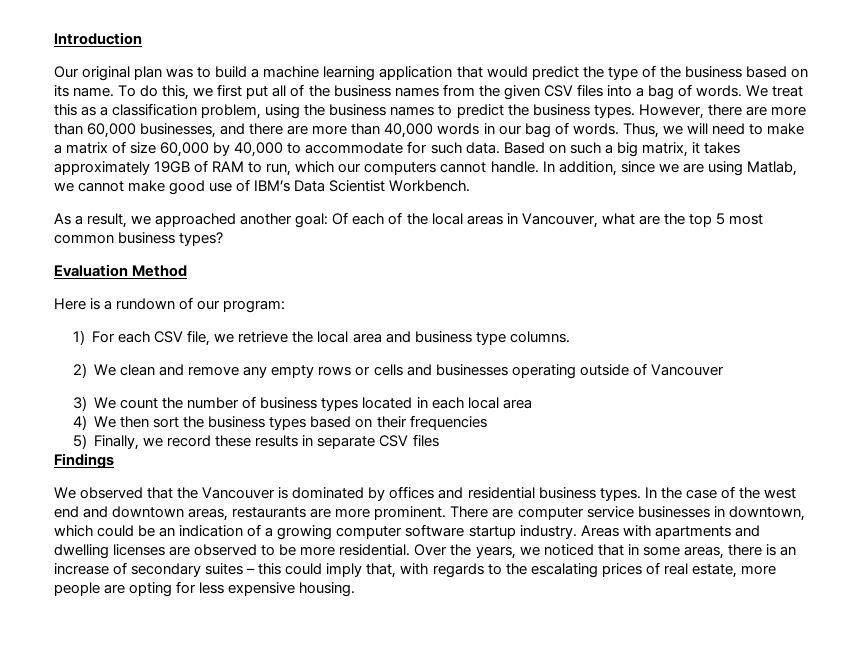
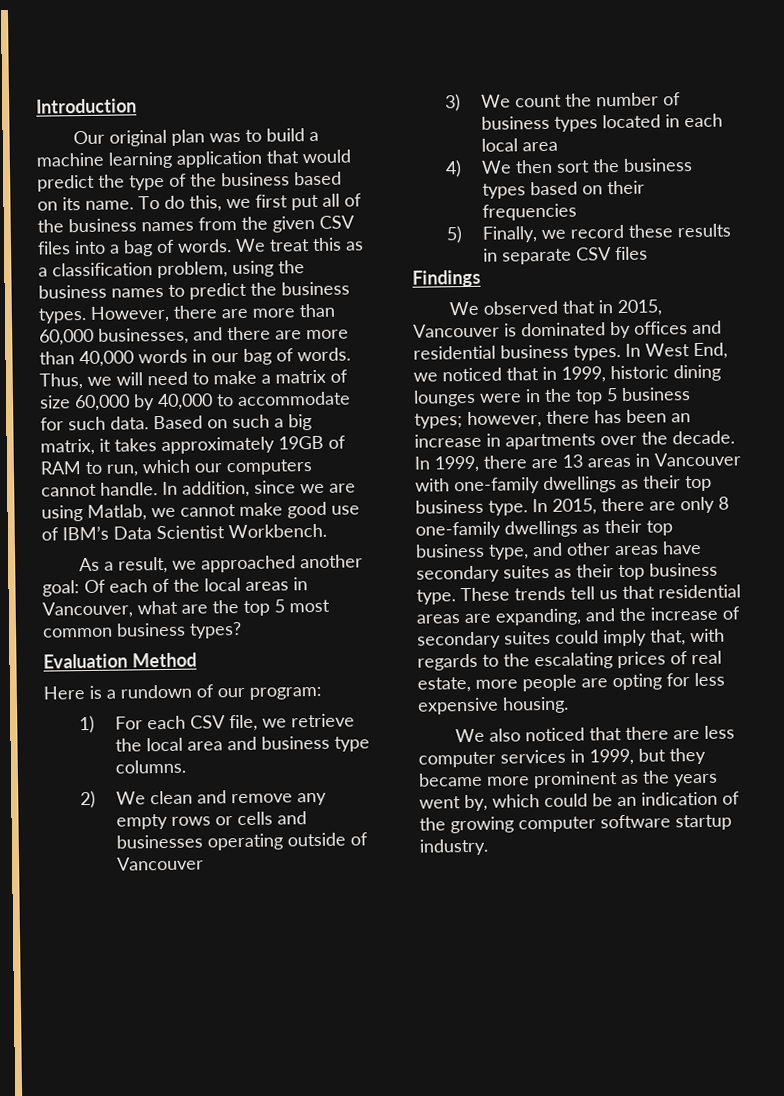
- We observed that the Vancouver is dominated by offices and residential business types.
+ We observed that in 2015, Vancouver is dominated by offices and residential business types.
- In the case of the west end and downtown areas, restaurants are more prominent. There are computer service businesses in downtown, which could be an indication of a growing computer software startup industry. Areas with apartments and dwelling licenses are observed to be more residential. Over the years, we noticed that in some areas, there is an increase of secondary suites – this could imply that, with regards to the escalating prices of real estate, more people are opting for less expensive housing.
+ In West End, we noticed that in 1999, historic dining lounges were in the top 5 business types; however, there has been an increase in apartments over the decade. In 1999, there are 13 areas in Vancouver with one-family dwellings as their top business type. In 2015, there are only 8 one-family dwellings as their top business type, and other areas have secondary suites as their top business type. These trends tell us that residential areas are expanding, and the increase of secondary suites could imply that, with regards to the escalating prices of real estate, more people are opting for less expensive housing.
+ We also noticed that there are less computer services in 1999, but they became more prominent as the years went by, which could be an indication of the growing computer software startup industry.

